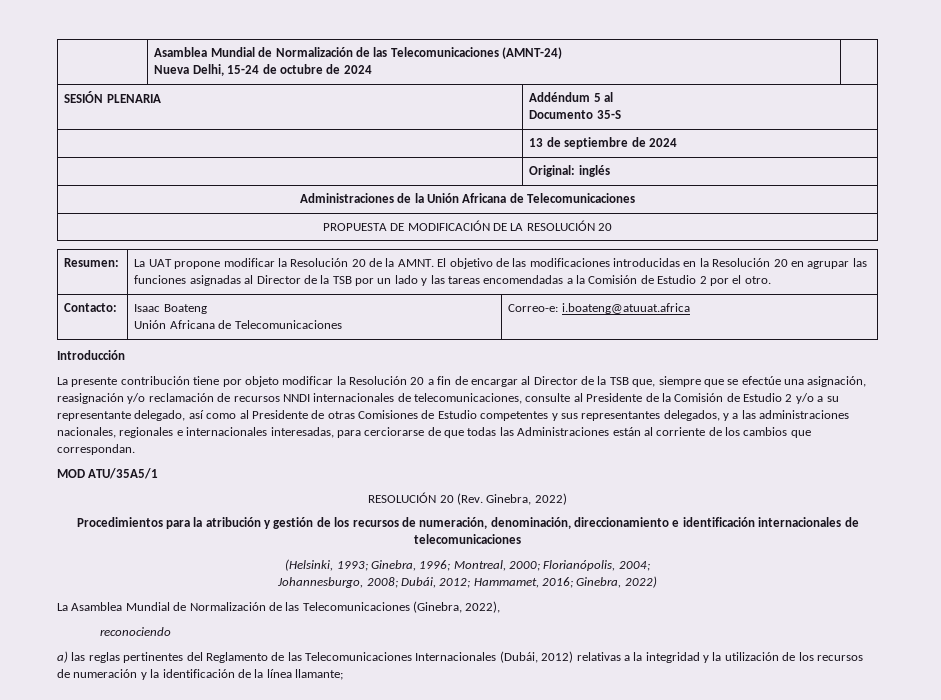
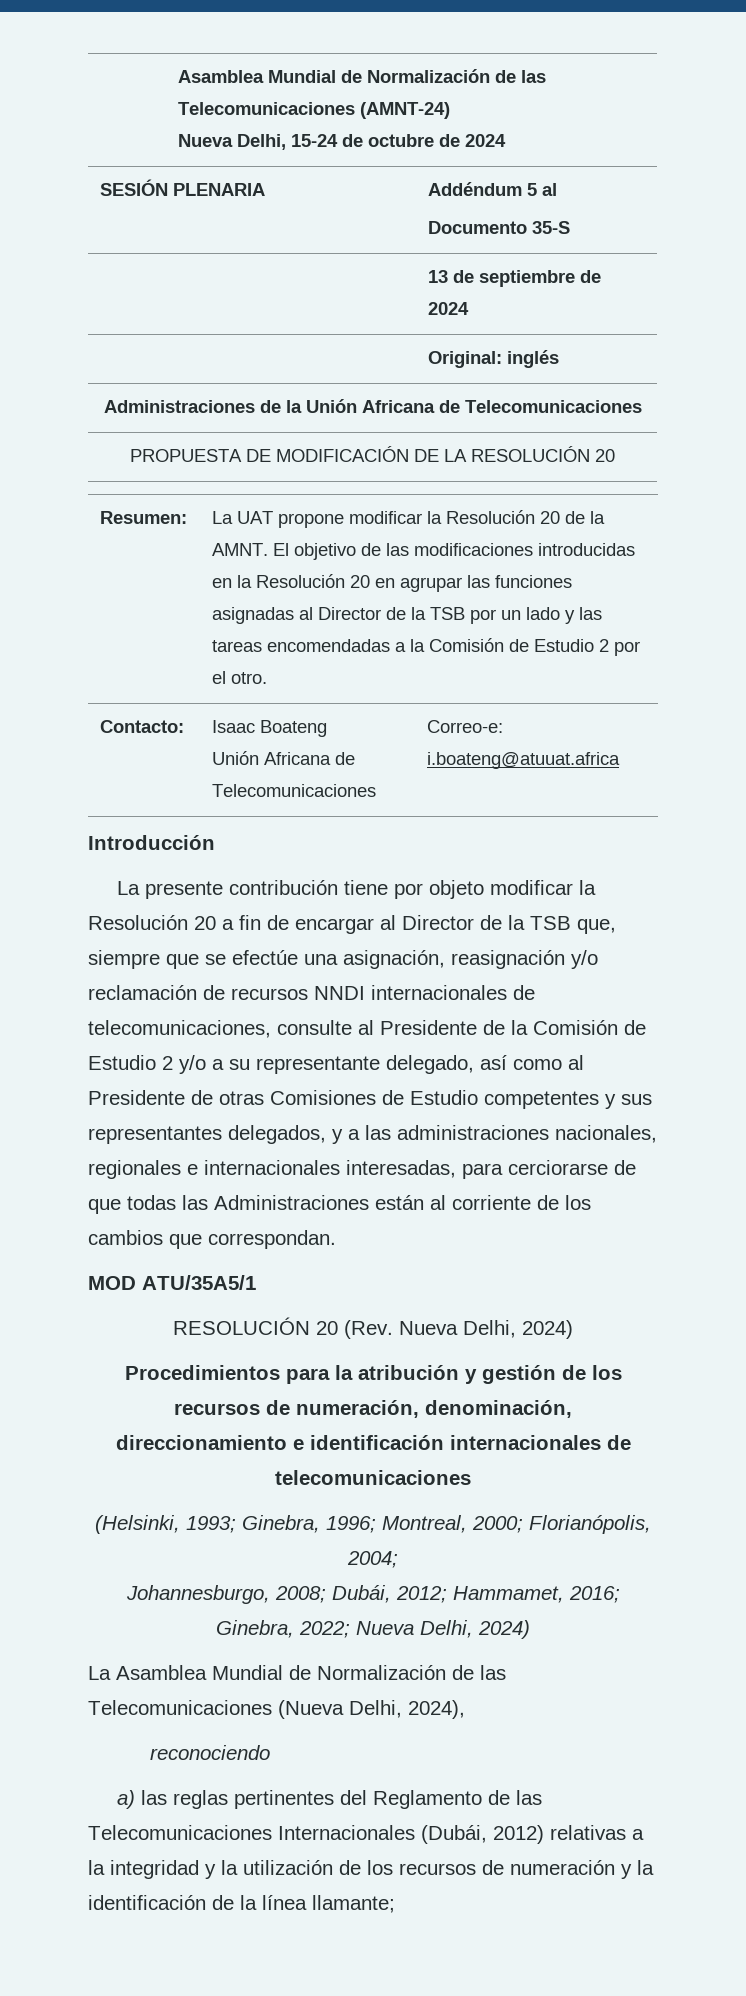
- RESOLUCIÓN 20 (Rev. Ginebra, 2022)
+ RESOLUCIÓN 20 (Rev. Nueva Delhi, 2024)
- Johannesburgo, 2008; Dubái, 2012; Hammamet, 2016; Ginebra, 2022)
+ Johannesburgo, 2008; Dubái, 2012; Hammamet, 2016; Ginebra, 2022; Nueva Delhi, 2024)
- La Asamblea Mundial de Normalización de las Telecomunicaciones (Ginebra, 2022),
+ La Asamblea Mundial de Normalización de las Telecomunicaciones (Nueva Delhi, 2024),

